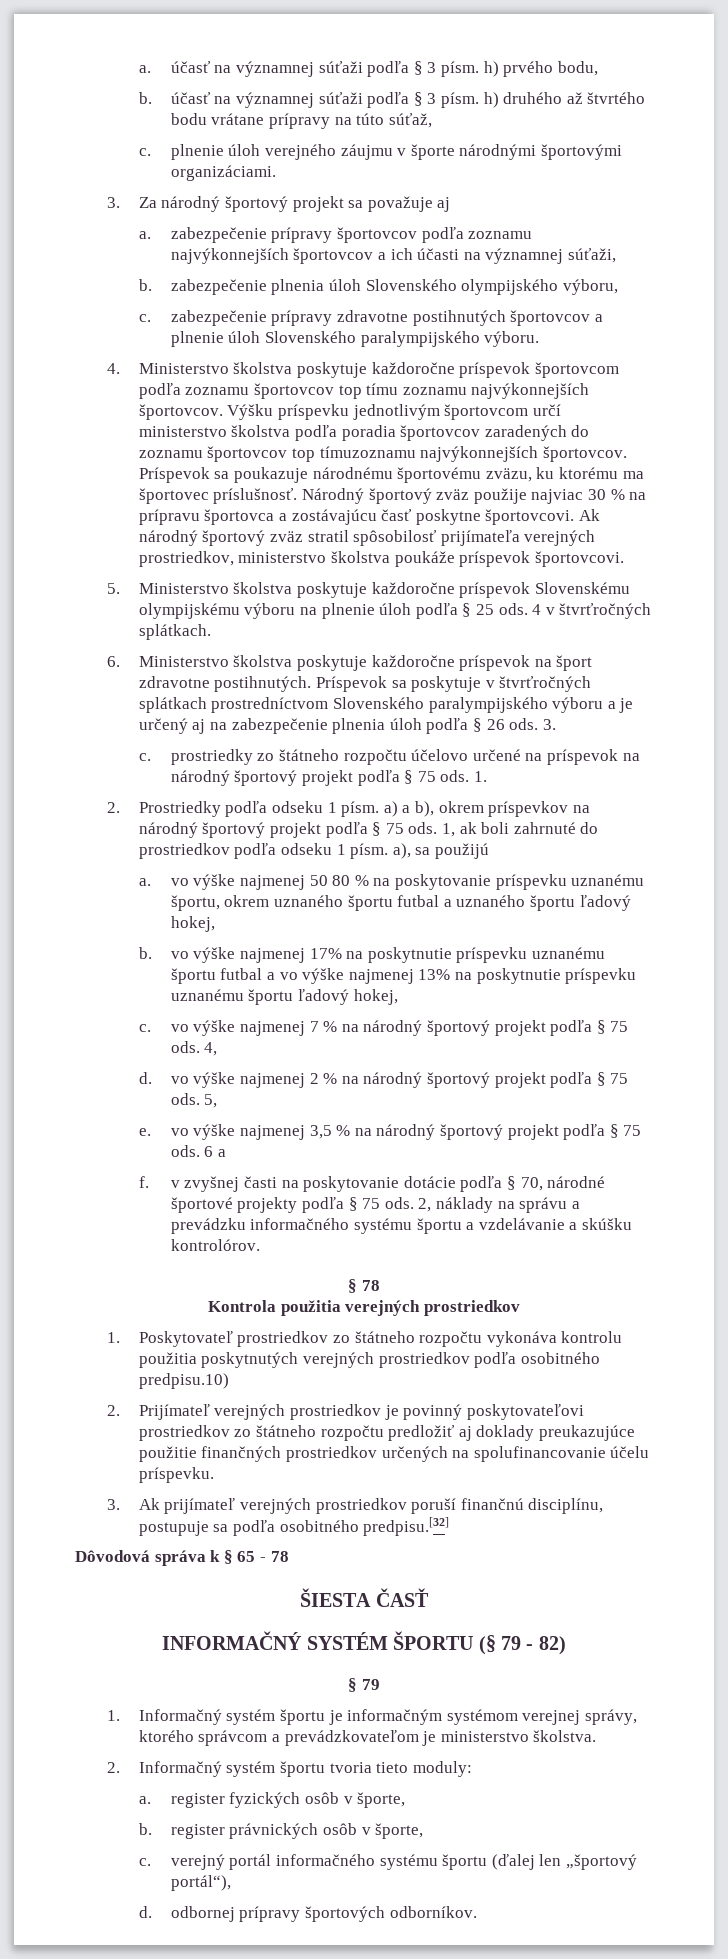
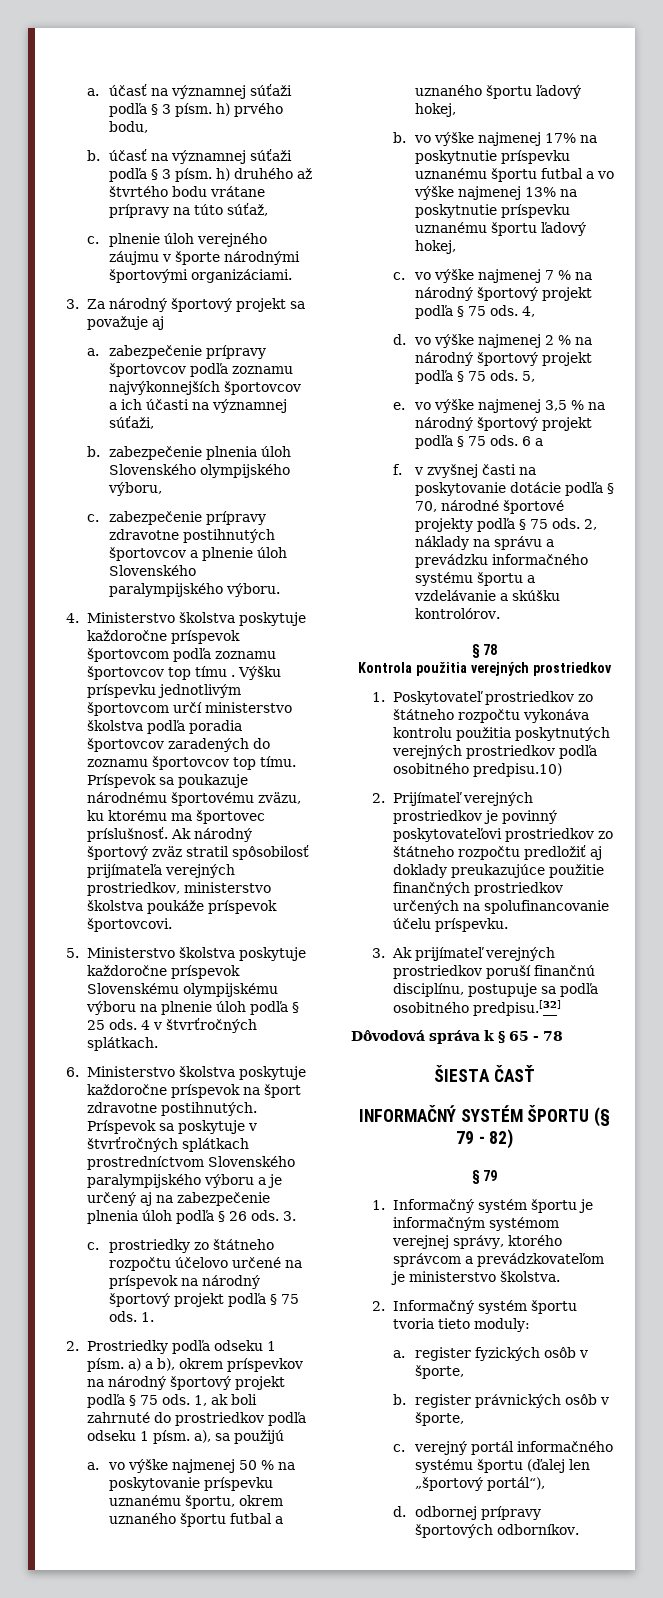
- 4. Ministerstvo školstva poskytuje každoročne príspevok športovcom podľa zoznamu športovcov top tímu zoznamu najvýkonnejších športovcov.
+ 4. Ministerstvo školstva poskytuje každoročne príspevok športovcom podľa zoznamu športovcov top tímu .
- Výšku príspevku jednotlivým športovcom určí ministerstvo školstva podľa poradia športovcov zaradených do zoznamu športovcov top tímuzoznamu najvýkonnejších športovcov.
+ Výšku príspevku jednotlivým športovcom určí ministerstvo školstva podľa poradia športovcov zaradených do zoznamu športovcov top tímu.
- Národný športový zväz použije najviac 30 % na prípravu športovca a zostávajúcu časť poskytne športovcovi.
- a. vo výške najmenej 50 80 % na poskytovanie príspevku uznanému športu, okrem uznaného športu futbal a uznaného športu ľadový hokej,
+ a. vo výške najmenej 50 % na poskytovanie príspevku uznanému športu, okrem uznaného športu futbal a uznaného športu ľadový hokej,

